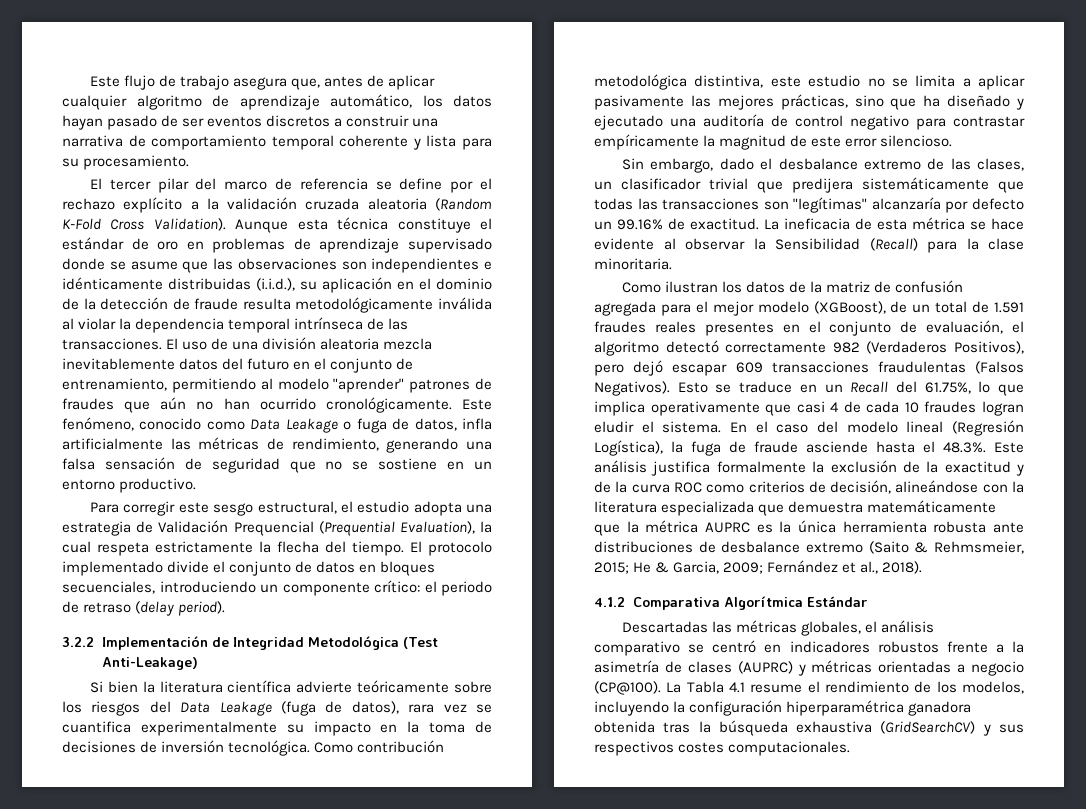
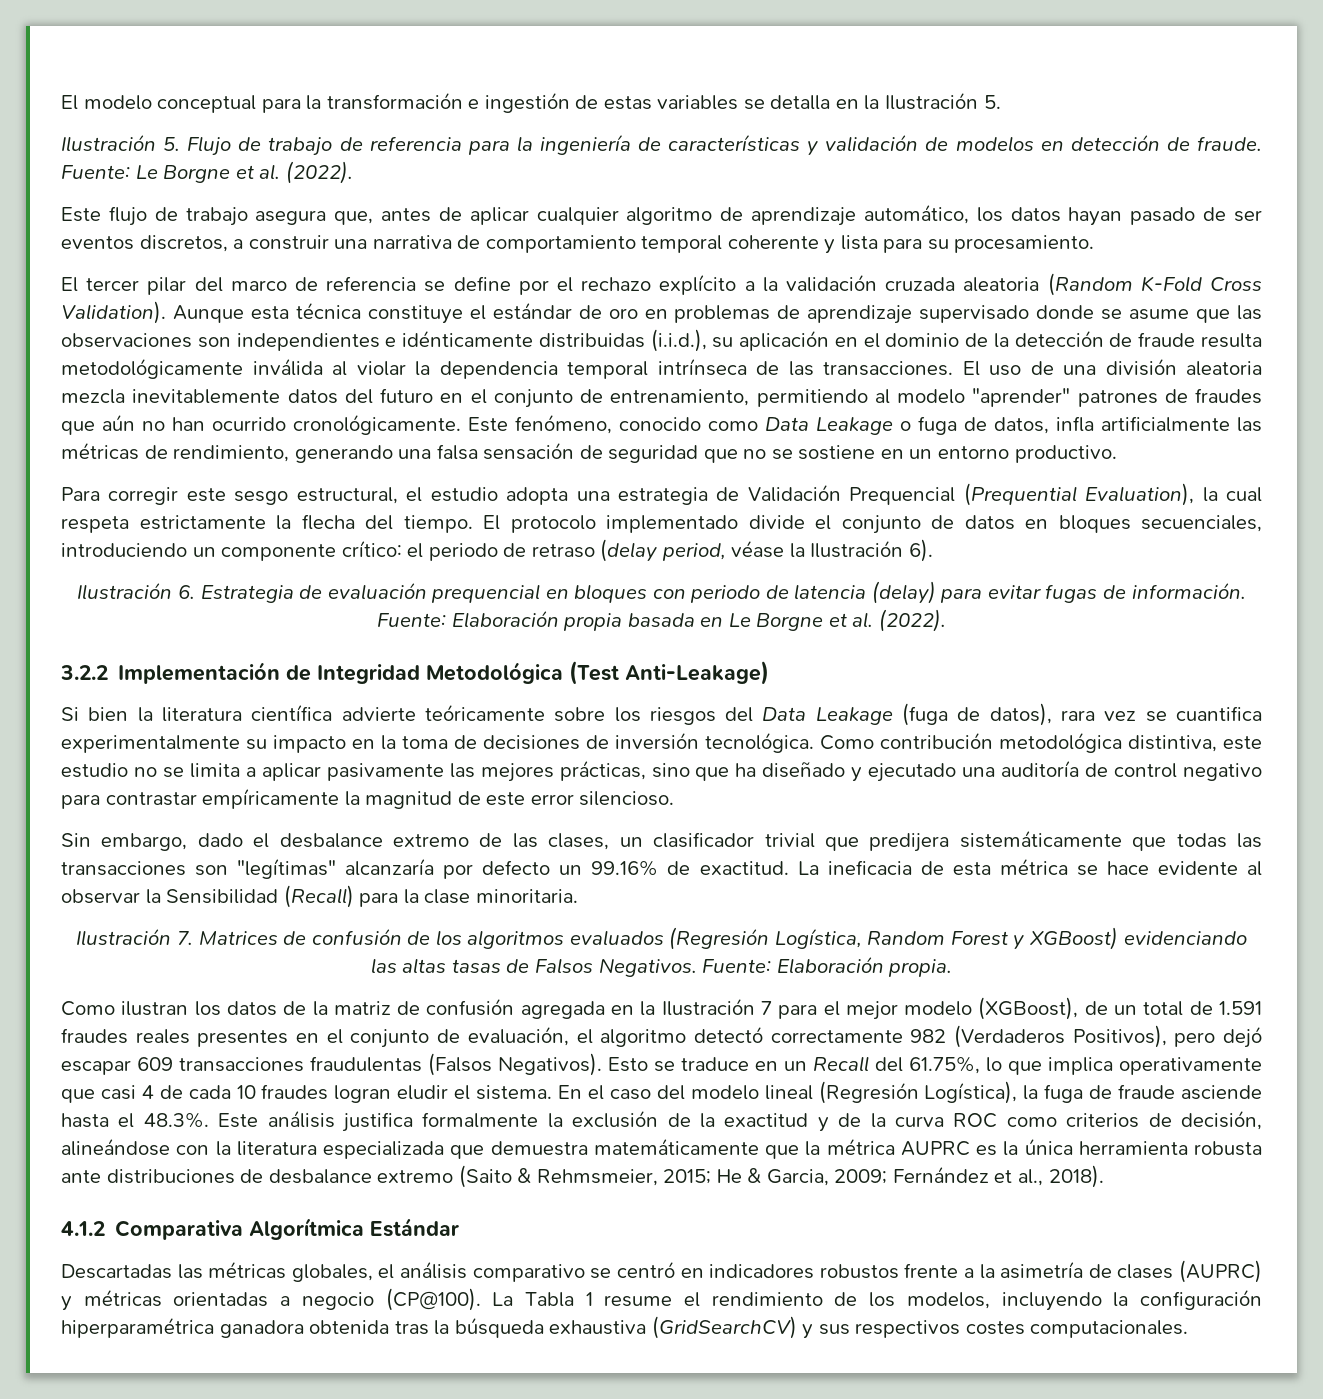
+ El modelo conceptual para la transformación e ingestión de estas variables se detalla en la Ilustración 5.
+ Ilustración 5. Flujo de trabajo de referencia para la ingeniería de características y validación de modelos en detección de fraude. Fuente: Le Borgne et al. (2022).
- Este flujo de trabajo asegura que, antes de aplicar cualquier algoritmo de aprendizaje automático, los datos hayan pasado de ser eventos discretos a construir una narrativa de comportamiento temporal coherente y lista para su procesamiento.
+ Este flujo de trabajo asegura que, antes de aplicar cualquier algoritmo de aprendizaje automático, los datos hayan pasado de ser eventos discretos, a construir una narrativa de comportamiento temporal coherente y lista para su procesamiento.
- El protocolo implementado divide el conjunto de datos en bloques secuenciales, introduciendo un componente crítico: el periodo de retraso (delay period).
+ El protocolo implementado divide el conjunto de datos en bloques secuenciales, introduciendo un componente crítico: el periodo de retraso (delay period, véase la Ilustración 6).
+ Ilustración 6. Estrategia de evaluación prequencial en bloques con periodo de latencia (delay) para evitar fugas de información. Fuente: Elaboración propia basada en Le Borgne et al. (2022).
+ Ilustración 7. Matrices de confusión de los algoritmos evaluados (Regresión Logística, Random Forest y XGBoost) evidenciando las altas tasas de Falsos Negativos. Fuente: Elaboración propia.
- Como ilustran los datos de la matriz de confusión agregada para el mejor modelo (XGBoost), de un total de 1.591 fraudes reales presentes en el conjunto de evaluación, el algoritmo detectó correctamente 982 (Verdaderos Positivos), pero dejó escapar 609 transacciones fraudulentas (Falsos Negativos).
+ Como ilustran los datos de la matriz de confusión agregada en la Ilustración 7 para el mejor modelo (XGBoost), de un total de 1.591 fraudes reales presentes en el conjunto de evaluación, el algoritmo detectó correctamente 982 (Verdaderos Positivos), pero dejó escapar 609 transacciones fraudulentas (Falsos Negativos).
- La Tabla 4.1 resume el rendimiento de los modelos, incluyendo la configuración hiperparamétrica ganadora obtenida tras la búsqueda exhaustiva (GridSearchCV) y sus respectivos costes computacionales.
+ La Tabla 1 resume el rendimiento de los modelos, incluyendo la configuración hiperparamétrica ganadora obtenida tras la búsqueda exhaustiva (GridSearchCV) y sus respectivos costes computacionales.

